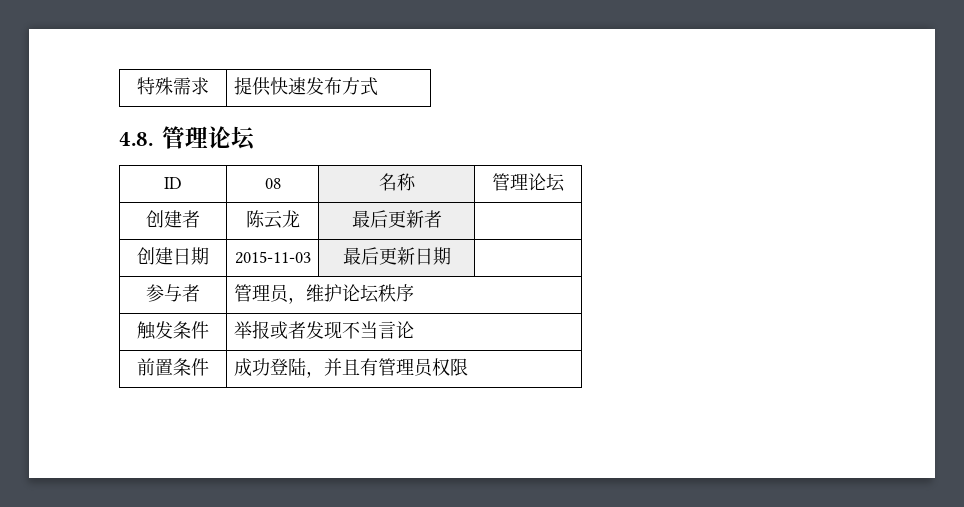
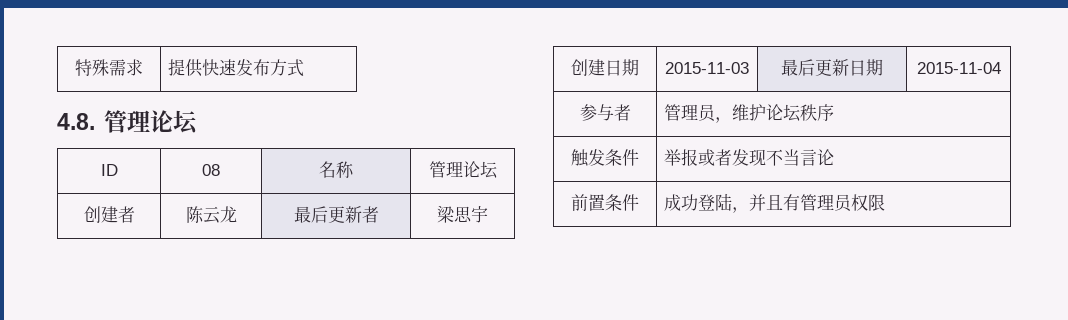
- 创建者 | 陈云龙 | 最后更新者 |
+ 创建者 | 陈云龙 | 最后更新者 | 梁思宇
- 创建日期 | 2015-11-03 | 最后更新日期 |
+ 创建日期 | 2015-11-03 | 最后更新日期 | 2015-11-04

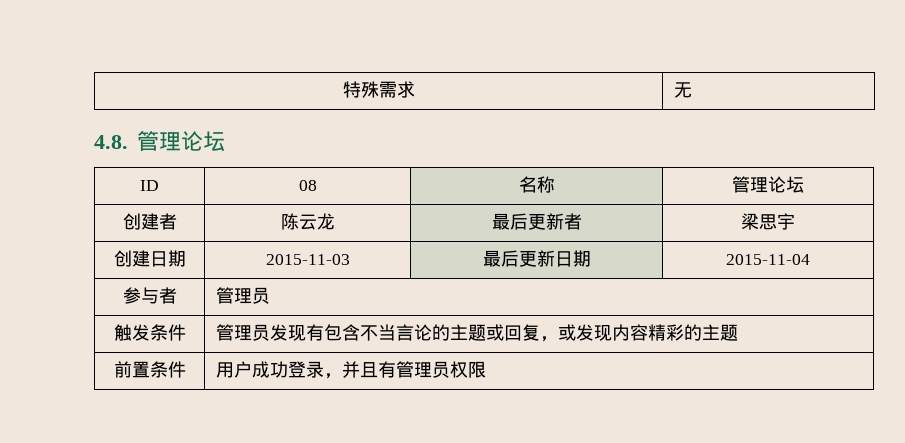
- 特殊需求 | 提供快速发布方式
+ 特殊需求 | 无
- 参与者 | 管理员，维护论坛秩序
+ 参与者 | 管理员
- 触发条件 | 举报或者发现不当言论
+ 触发条件 | 管理员发现有包含不当言论的主题或回复，或发现内容精彩的主题
- 前置条件 | 成功登陆，并且有管理员权限
+ 前置条件 | 用户成功登录，并且有管理员权限

